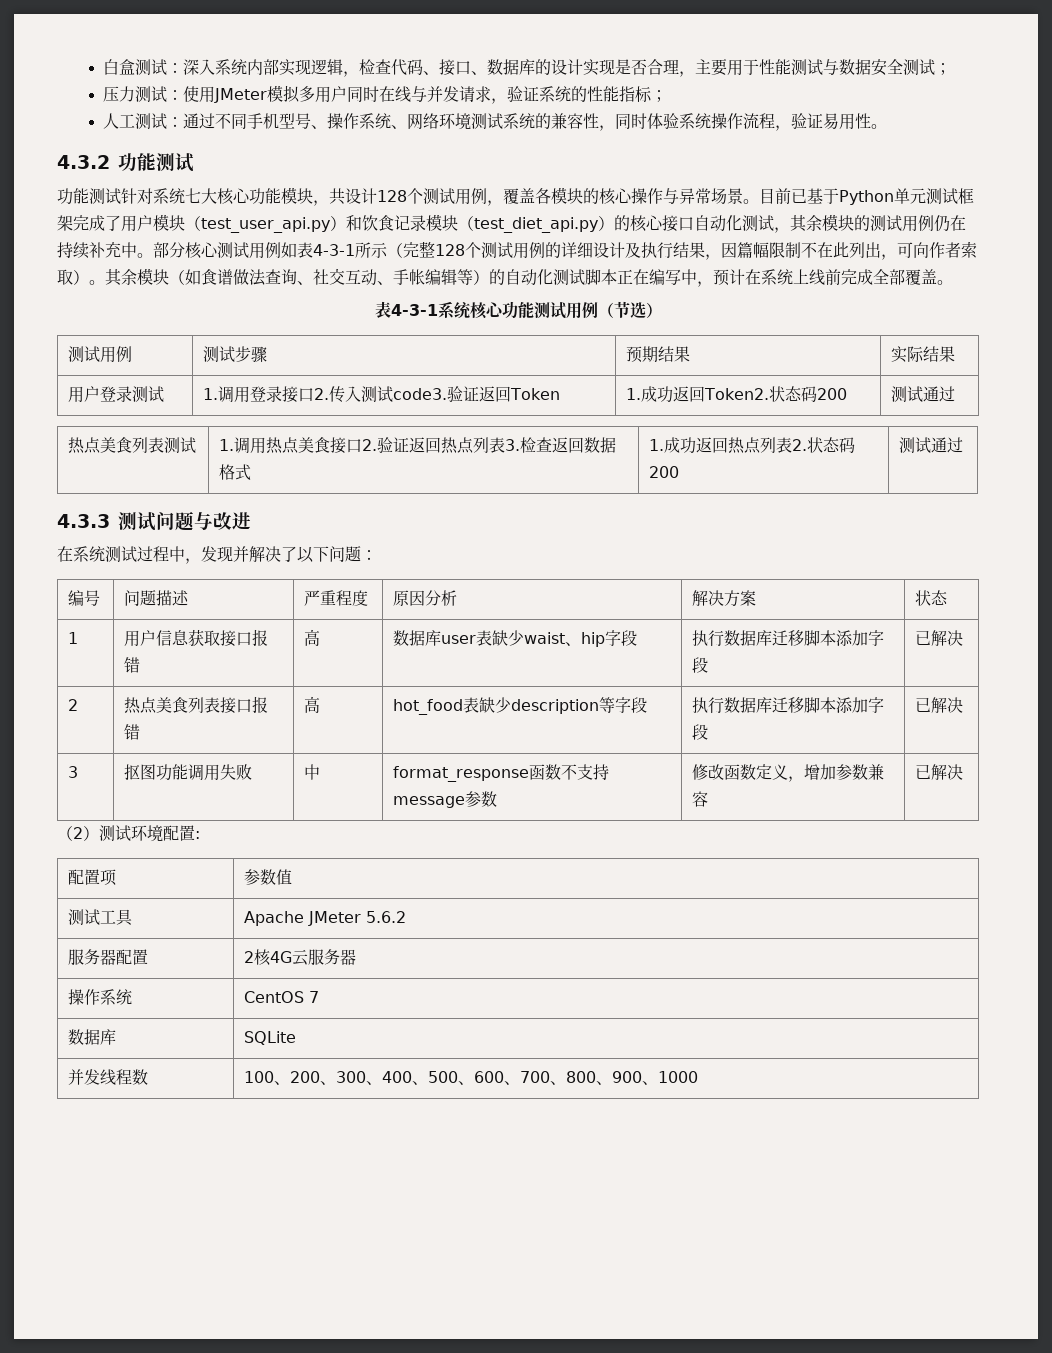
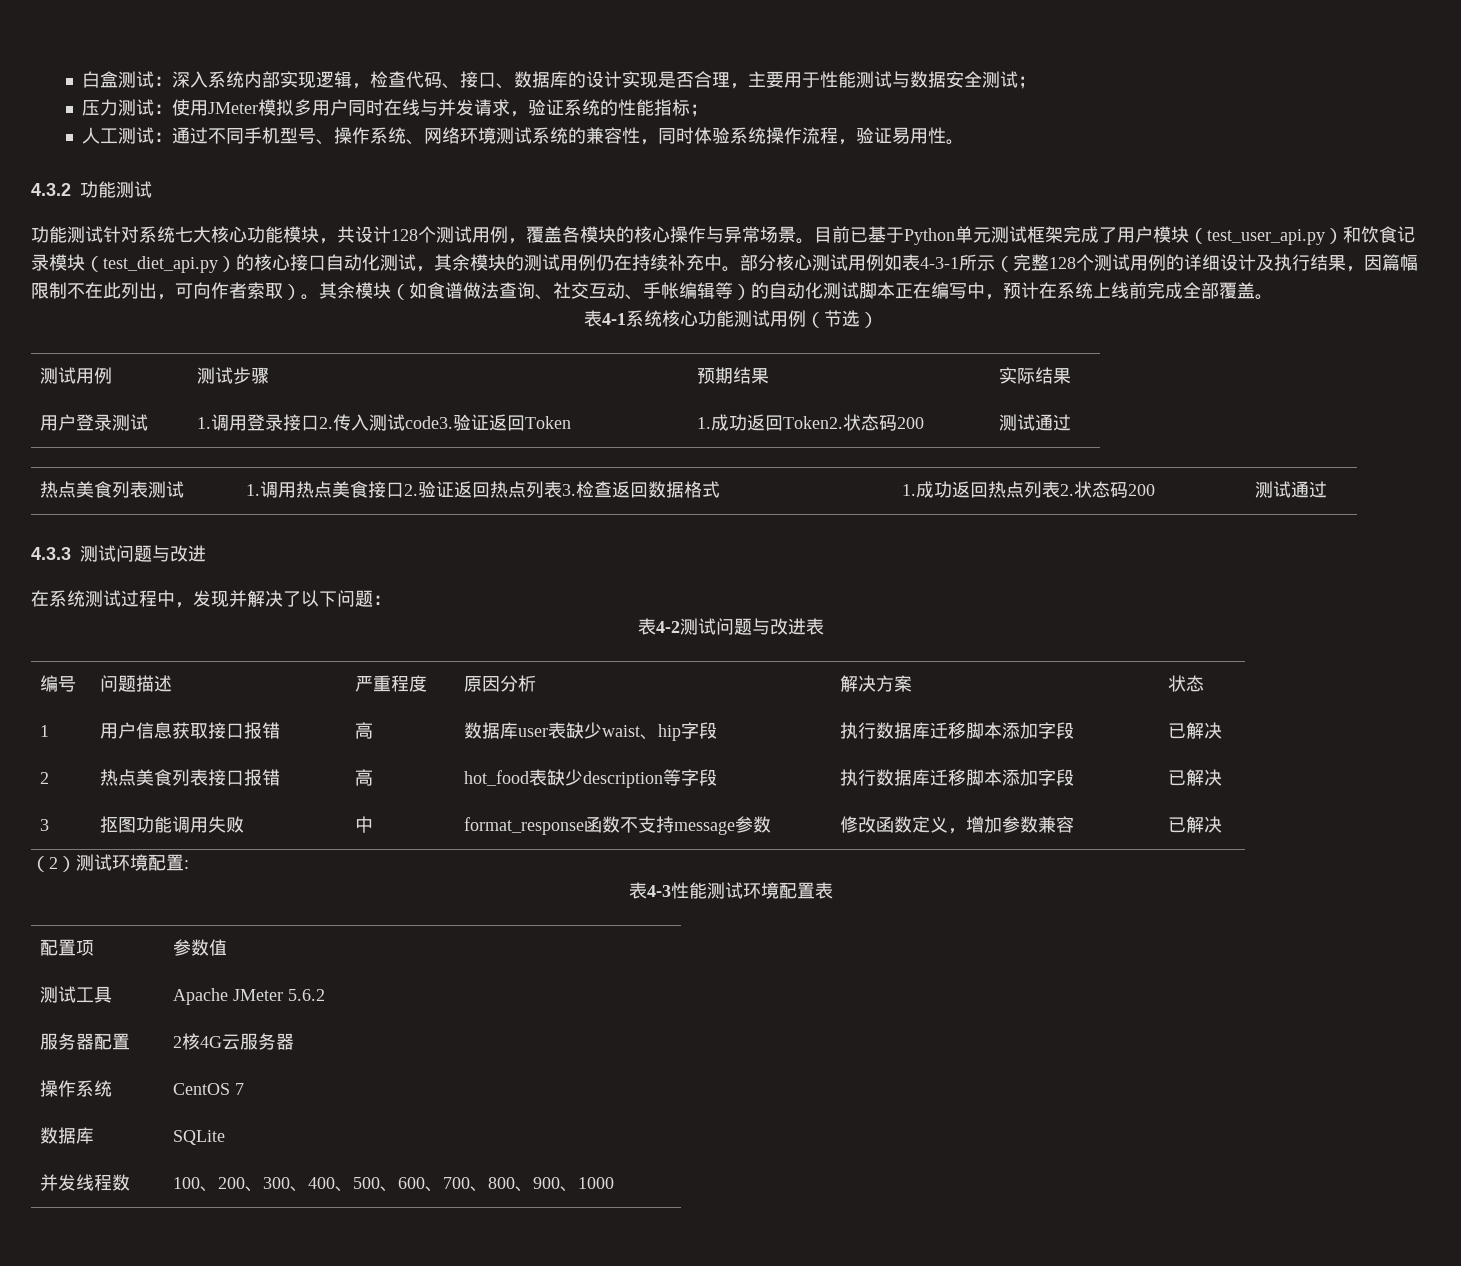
- 表4-3-1系统核心功能测试用例（节选）
+ 表4-1系统核心功能测试用例（节选）
+ 表4-2测试问题与改进表
+ 表4-3性能测试环境配置表

